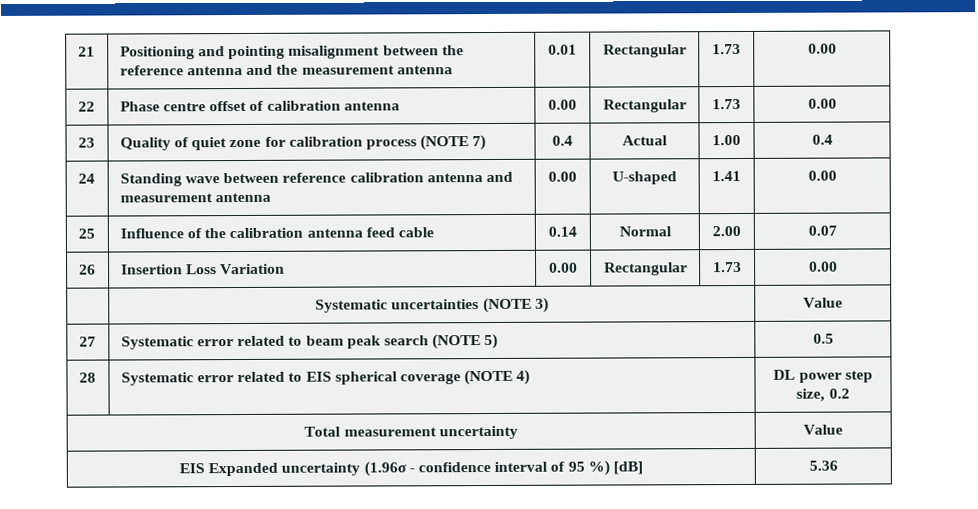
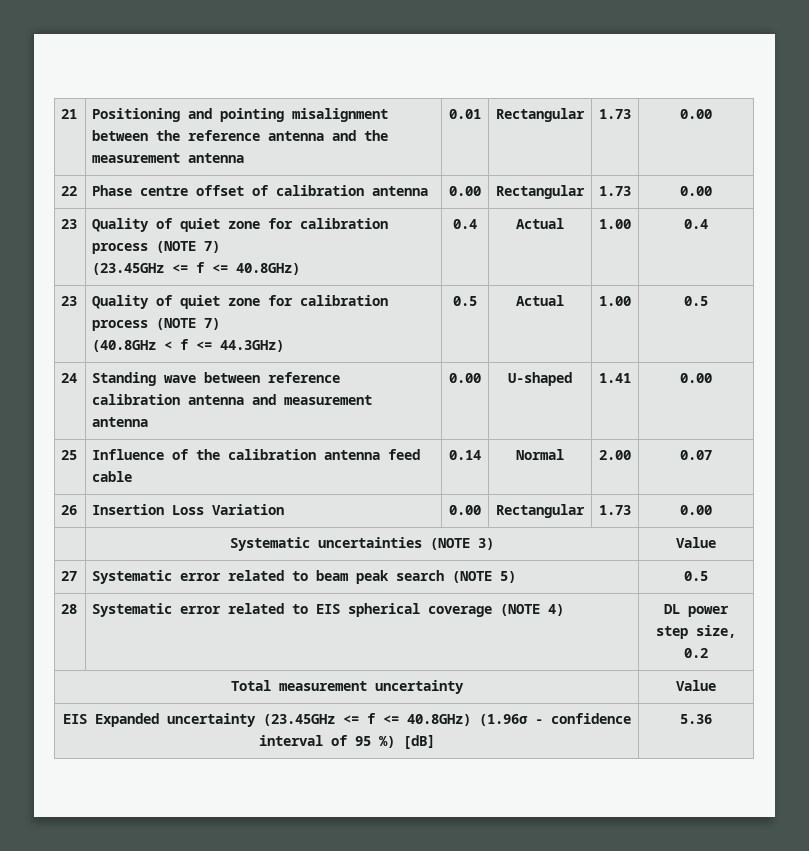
  22 | Phase centre offset of calibration antenna | 0.00 | Rectangular | 1.73 | 0.00
- 23 | Quality of quiet zone for calibration process (NOTE 7) | 0.4 | Actual | 1.00 | 0.4
+ 23 | Quality of quiet zone for calibration process (NOTE 7)
+ (23.45GHz <= f <= 40.8GHz) | 0.4 | Actual | 1.00 | 0.4
+ 23 | Quality of quiet zone for calibration process (NOTE 7)
+ (40.8GHz < f <= 44.3GHz) | 0.5 | Actual | 1.00 | 0.5
- EIS Expanded uncertainty (1.96σ - confidence interval of 95 %) [dB] | 5.36
+ EIS Expanded uncertainty (23.45GHz <= f <= 40.8GHz) (1.96σ - confidence interval of 95 %) [dB] | 5.36

